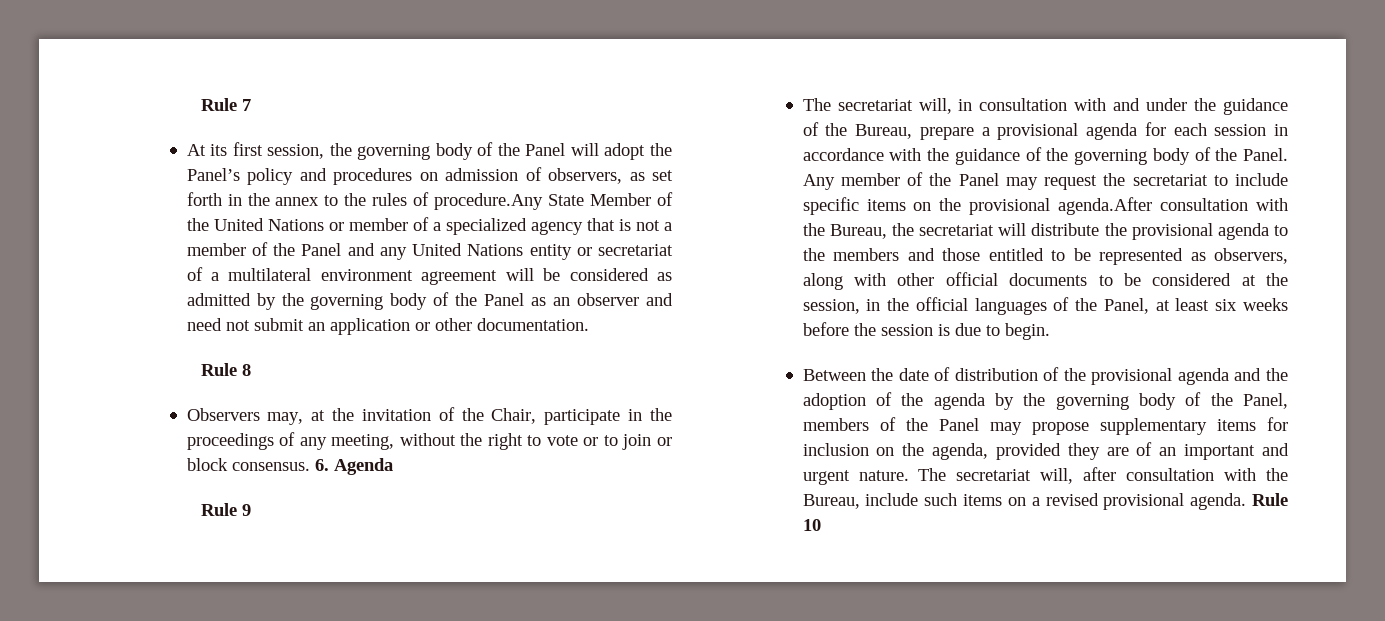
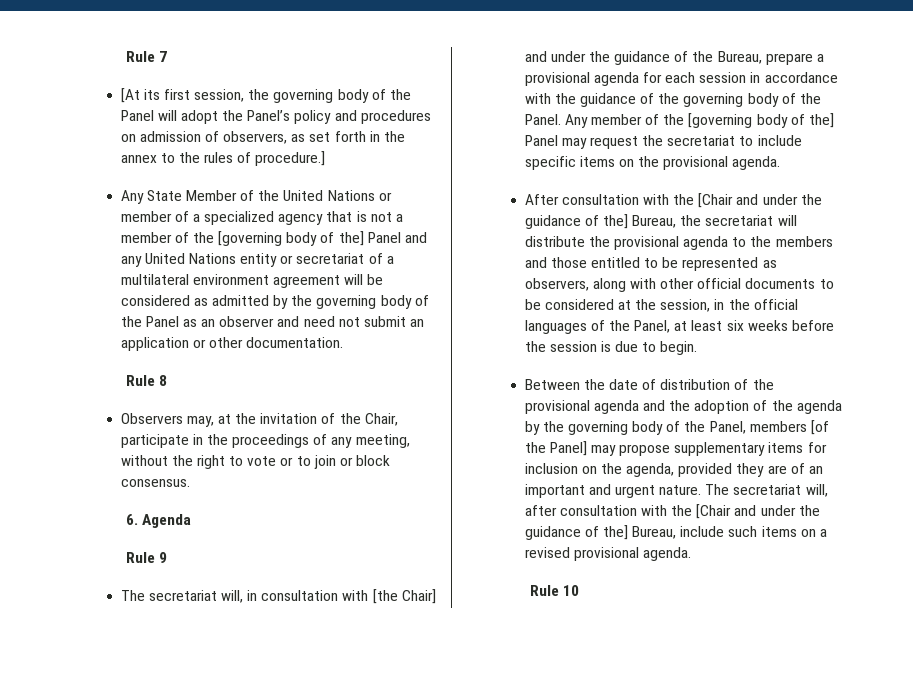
- At its first session, the governing body of the Panel will adopt the Panel’s policy and procedures on admission of observers, as set forth in the annex to the rules of procedure.Any State Member of the United Nations or member of a specialized agency that is not a member of the Panel and any United Nations entity or secretariat of a multilateral environment agreement will be considered as admitted by the governing body of the Panel as an observer and need not submit an application or other documentation.
+ [At its first session, the governing body of the Panel will adopt the Panel’s policy and procedures on admission of observers, as set forth in the annex to the rules of procedure.]
+ Any State Member of the United Nations or member of a specialized agency that is not a member of the [governing body of the] Panel and any United Nations entity or secretariat of a multilateral environment agreement will be considered as admitted by the governing body of the Panel as an observer and need not submit an application or other documentation.
- Observers may, at the invitation of the Chair, participate in the proceedings of any meeting, without the right to vote or to join or block consensus. 6. Agenda
+ Observers may, at the invitation of the Chair, participate in the proceedings of any meeting, without the right to vote or to join or block consensus.
+ 6. Agenda
- The secretariat will, in consultation with and under the guidance of the Bureau, prepare a provisional agenda for each session in accordance with the guidance of the governing body of the Panel.
+ The secretariat will, in consultation with [the Chair] and under the guidance of the Bureau, prepare a provisional agenda for each session in accordance with the guidance of the governing body of the Panel.
- Any member of the Panel may request the secretariat to include specific items on the provisional agenda.After consultation with the Bureau, the secretariat will distribute the provisional agenda to the members and those entitled to be represented as observers, along with other official documents to be considered at the session, in the official languages of the Panel, at least six weeks before the session is due to begin.
+ Any member of the [governing body of the] Panel may request the secretariat to include specific items on the provisional agenda.
+ After consultation with the [Chair and under the guidance of the] Bureau, the secretariat will distribute the provisional agenda to the members and those entitled to be represented as observers, along with other official documents to be considered at the session, in the official languages of the Panel, at least six weeks before the session is due to begin.
- Between the date of distribution of the provisional agenda and the adoption of the agenda by the governing body of the Panel, members of the Panel may propose supplementary items for inclusion on the agenda, provided they are of an important and urgent nature.
+ Between the date of distribution of the provisional agenda and the adoption of the agenda by the governing body of the Panel, members [of the Panel] may propose supplementary items for inclusion on the agenda, provided they are of an important and urgent nature.
- The secretariat will, after consultation with the Bureau, include such items on a revised provisional agenda. Rule 10
+ The secretariat will, after consultation with the [Chair and under the guidance of the] Bureau, include such items on a revised provisional agenda.
+ Rule 10

